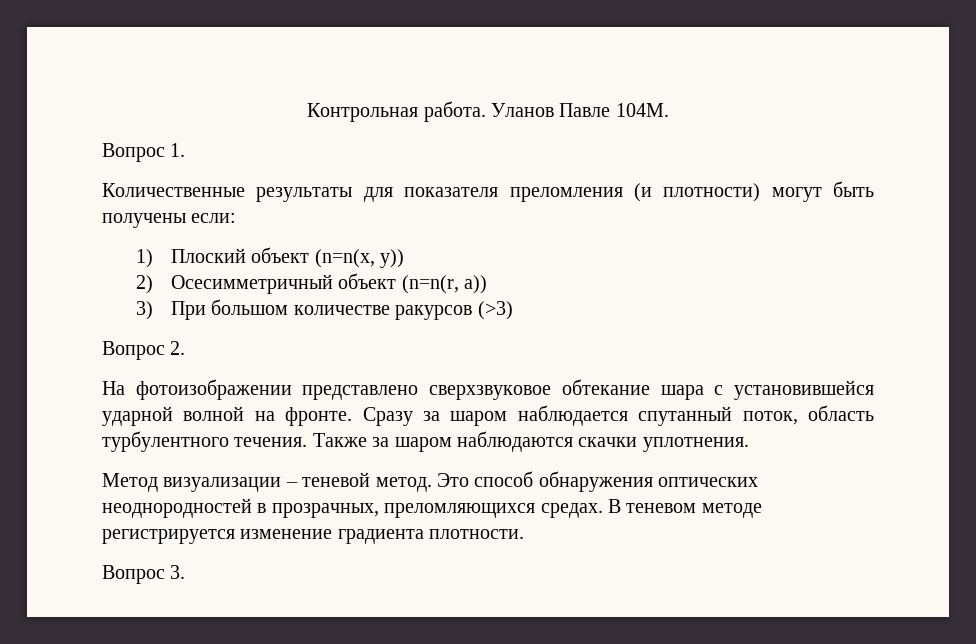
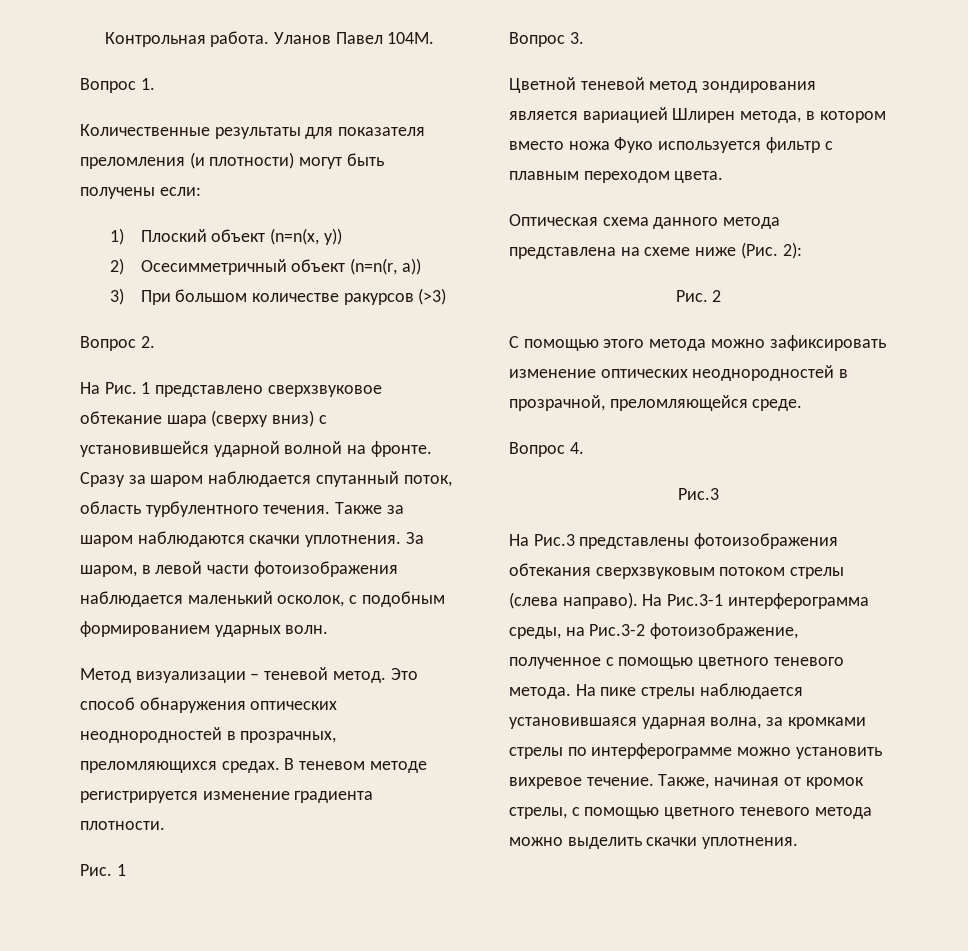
- Уланов Павле 104М.
+ Уланов Павел 104М.
- На фотоизображении представлено сверхзвуковое обтекание шара с установившейся ударной волной на фронте.
+ На Рис. 1 представлено сверхзвуковое обтекание шара (сверху вниз) с установившейся ударной волной на фронте.
+ За шаром, в левой части фотоизображения наблюдается маленький осколок, с подобным формированием ударных волн.
  В теневом методе регистрируется изменение градиента плотности.
+ Рис. 1
+ Цветной теневой метод зондирования является вариацией Шлирен метода, в котором вместо ножа Фуко используется фильтр с плавным переходом цвета.
+ Оптическая схема данного метода представлена на схеме ниже (Рис. 2):
+ Рис. 2
+ С помощью этого метода можно зафиксировать изменение оптических неоднородностей в прозрачной, преломляющейся среде.
+ Вопрос 4.
+ Рис.3
+ На Рис.3 представлены фотоизображения обтекания сверхзвуковым потоком стрелы (слева направо). На Рис.3-1 интерферограмма среды, на Рис.3-2 фотоизображение, полученное с помощью цветного теневого метода. На пике стрелы наблюдается установившаяся ударная волна, за кромками стрелы по интерферограмме можно установить вихревое течение. Также, начиная от кромок стрелы, с помощью цветного теневого метода можно выделить скачки уплотнения.

